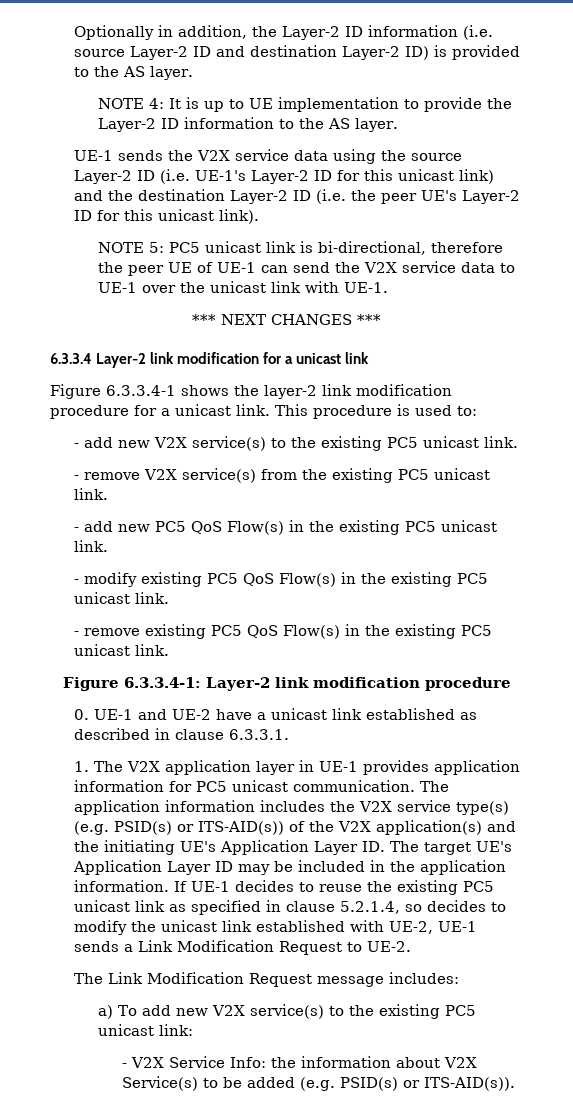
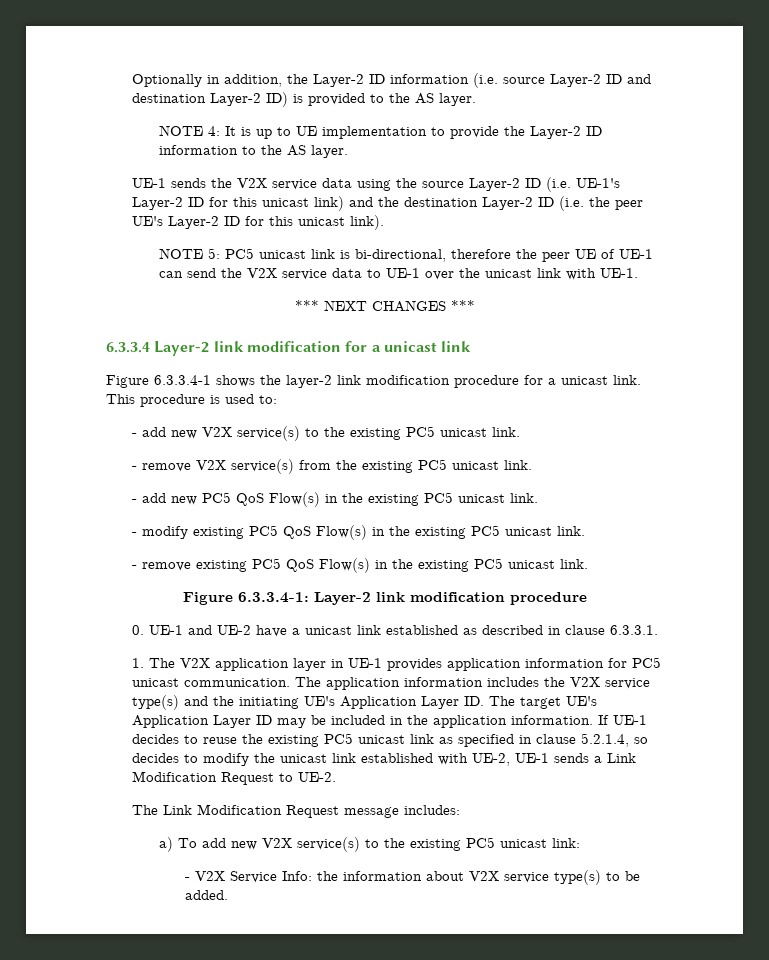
- The application information includes the V2X service type(s) (e.g. PSID(s) or ITS-AID(s)) of the V2X application(s) and the initiating UE's Application Layer ID. The target UE's Application Layer ID may be included in the application information.
+ The application information includes the V2X service type(s) and the initiating UE's Application Layer ID. The target UE's Application Layer ID may be included in the application information.
- - V2X Service Info: the information about V2X Service(s) to be added (e.g. PSID(s) or ITS-AID(s)).
+ - V2X Service Info: the information about V2X service type(s) to be added.

